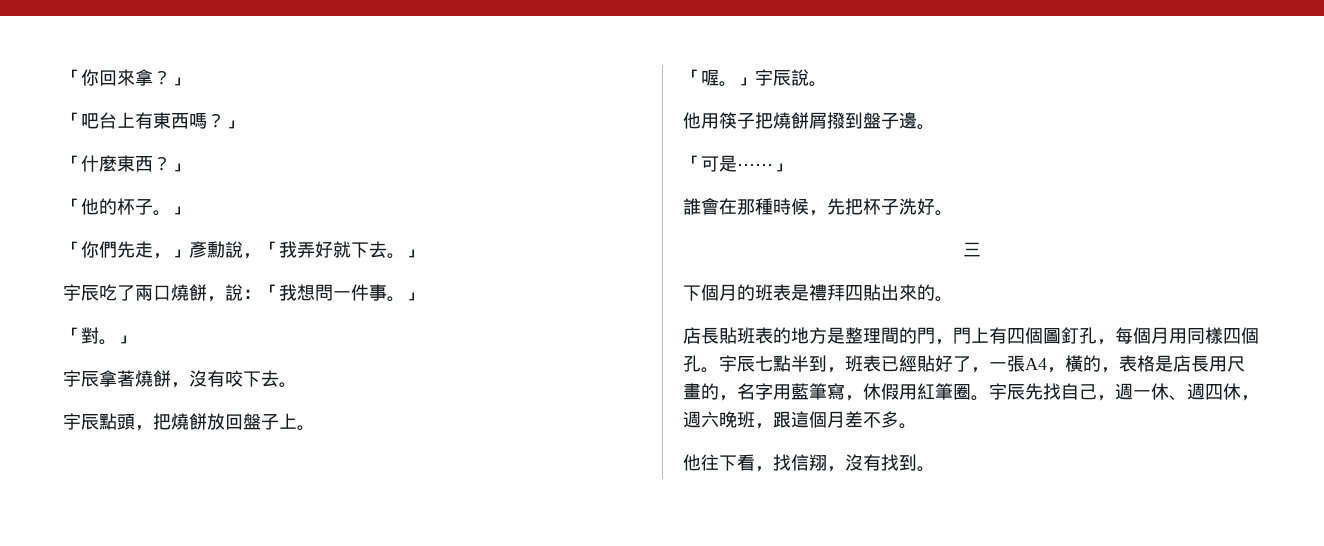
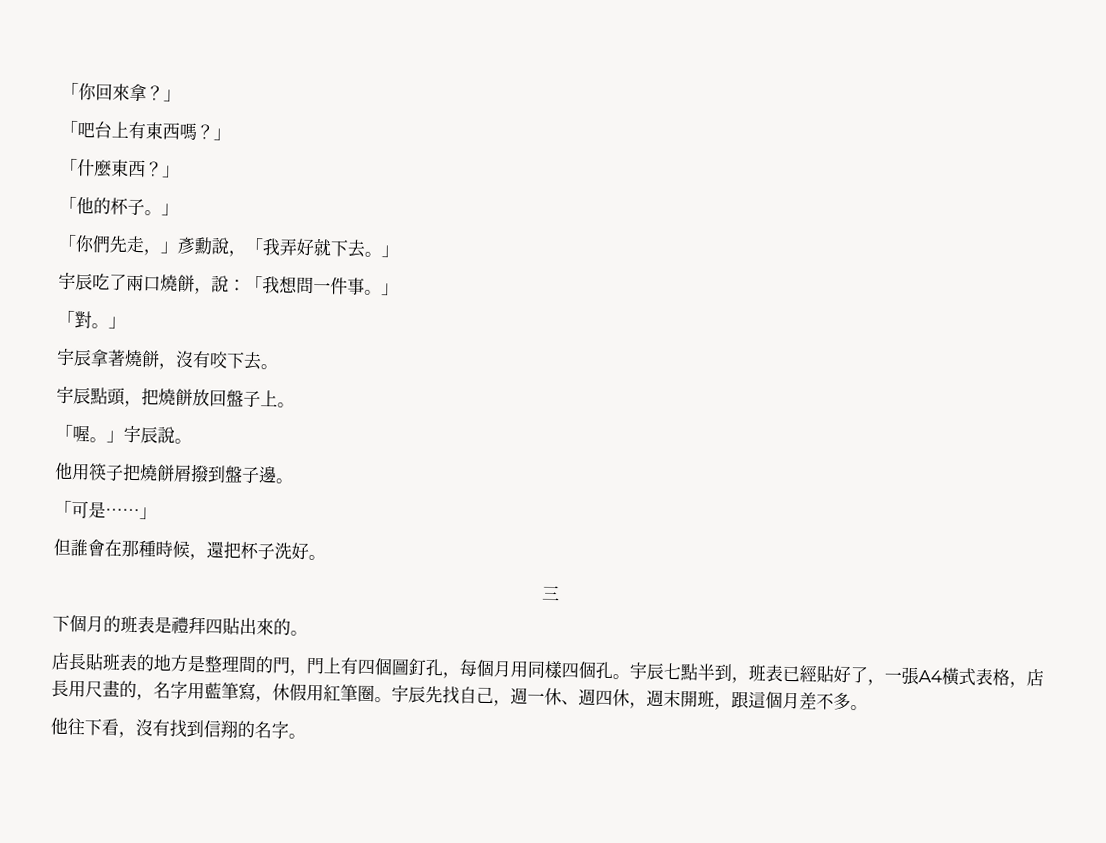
- 誰會在那種時候，先把杯子洗好。
+ 但誰會在那種時候，還把杯子洗好。
- 宇辰七點半到，班表已經貼好了，一張A4，橫的，表格是店長用尺畫的，名字用藍筆寫，休假用紅筆圈。
+ 宇辰七點半到，班表已經貼好了，一張A4橫式表格，店長用尺畫的，名字用藍筆寫，休假用紅筆圈。
- 宇辰先找自己，週一休、週四休，週六晚班，跟這個月差不多。
+ 宇辰先找自己，週一休、週四休，週末開班，跟這個月差不多。
- 他往下看，找信翔，沒有找到。
+ 他往下看，沒有找到信翔的名字。

